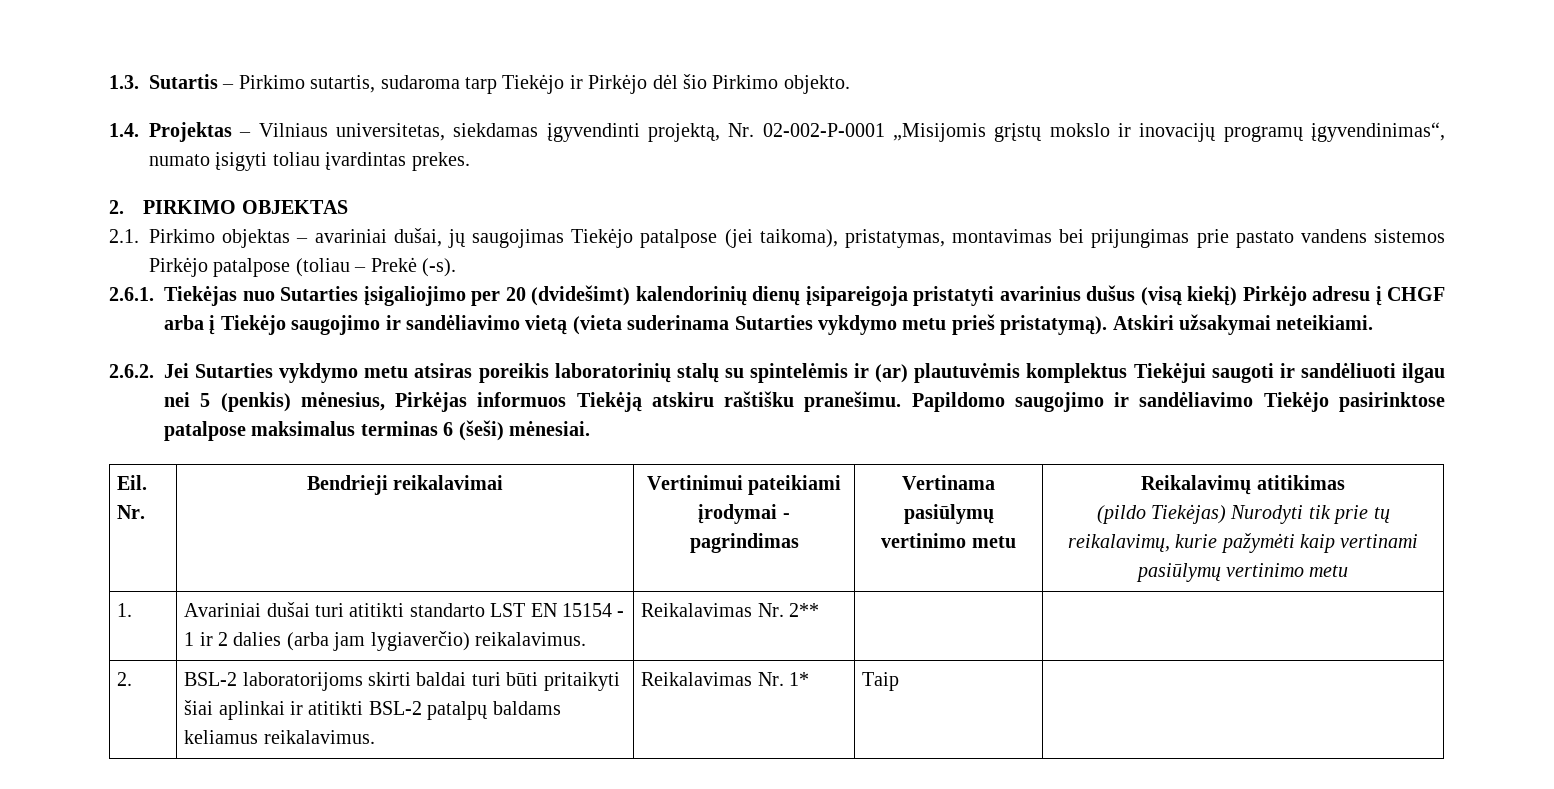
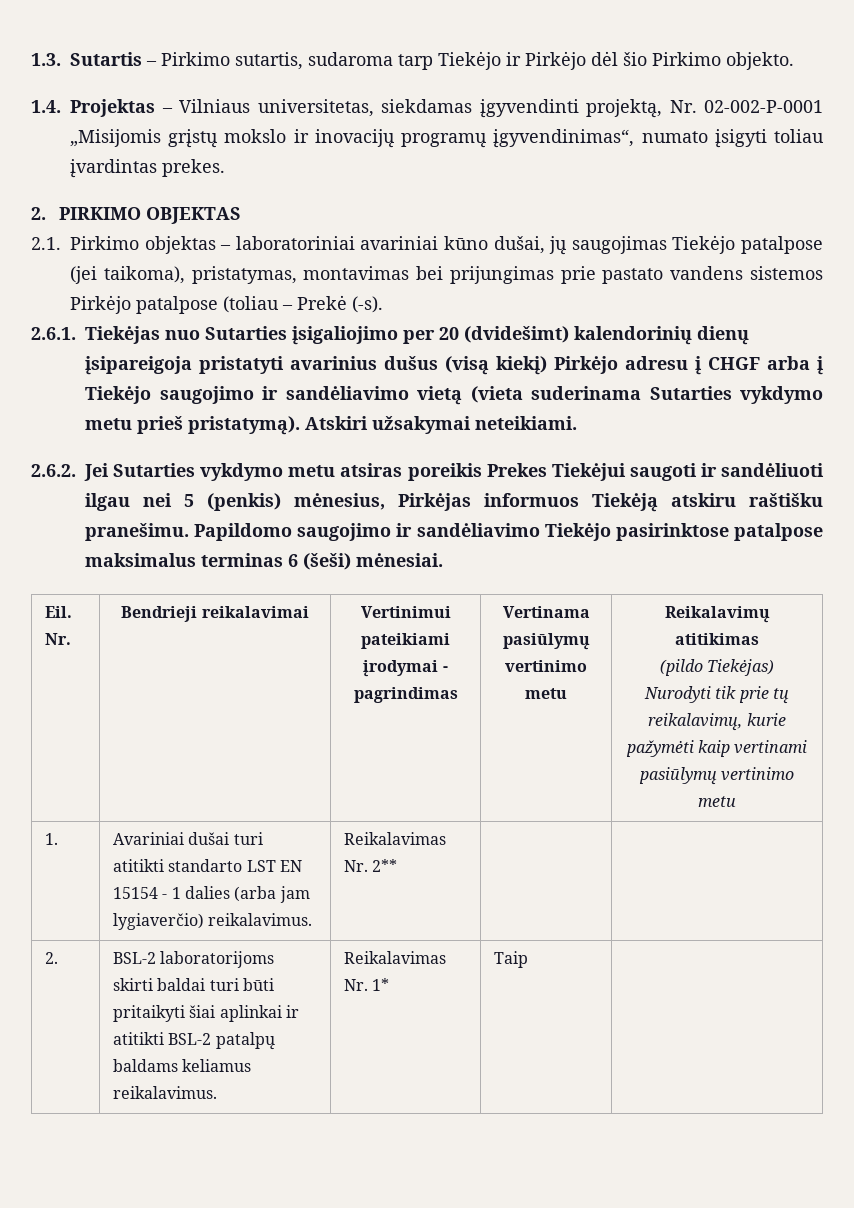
- 2.1. Pirkimo objektas – avariniai dušai, jų saugojimas Tiekėjo patalpose (jei taikoma), pristatymas, montavimas bei prijungimas prie pastato vandens sistemos Pirkėjo patalpose (toliau – Prekė (-s).
+ 2.1. Pirkimo objektas – laboratoriniai avariniai kūno dušai, jų saugojimas Tiekėjo patalpose (jei taikoma), pristatymas, montavimas bei prijungimas prie pastato vandens sistemos Pirkėjo patalpose (toliau – Prekė (-s).
- 2.6.2. Jei Sutarties vykdymo metu atsiras poreikis laboratorinių stalų su spintelėmis ir (ar) plautuvėmis komplektus Tiekėjui saugoti ir sandėliuoti ilgau nei 5 (penkis) mėnesius, Pirkėjas informuos Tiekėją atskiru raštišku pranešimu.
+ 2.6.2. Jei Sutarties vykdymo metu atsiras poreikis Prekes Tiekėjui saugoti ir sandėliuoti ilgau nei 5 (penkis) mėnesius, Pirkėjas informuos Tiekėją atskiru raštišku pranešimu.
- 1. | Avariniai dušai turi atitikti standarto LST EN 15154 - 1 ir 2 dalies (arba jam lygiaverčio) reikalavimus. | Reikalavimas Nr. 2** | |
+ 1. | Avariniai dušai turi atitikti standarto LST EN 15154 - 1 dalies (arba jam lygiaverčio) reikalavimus. | Reikalavimas Nr. 2** | |

